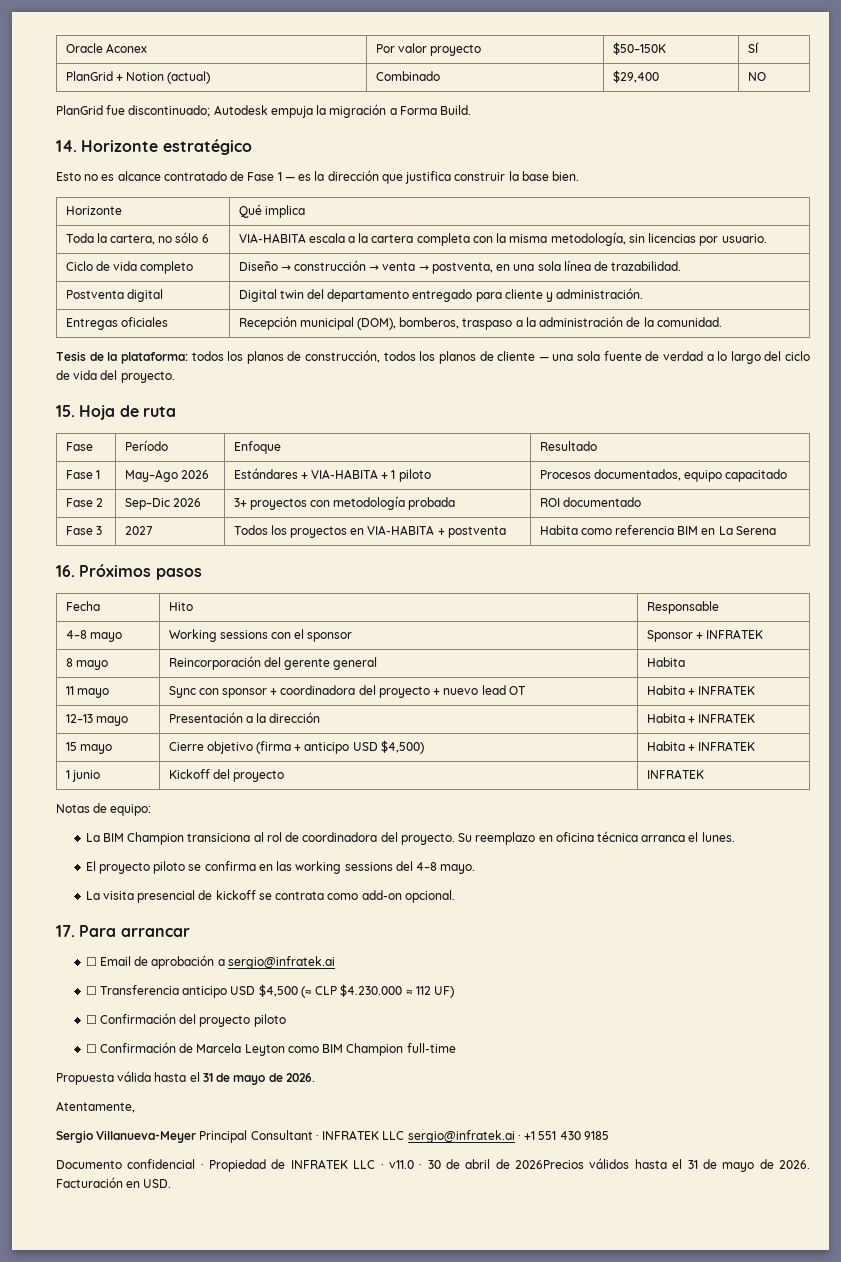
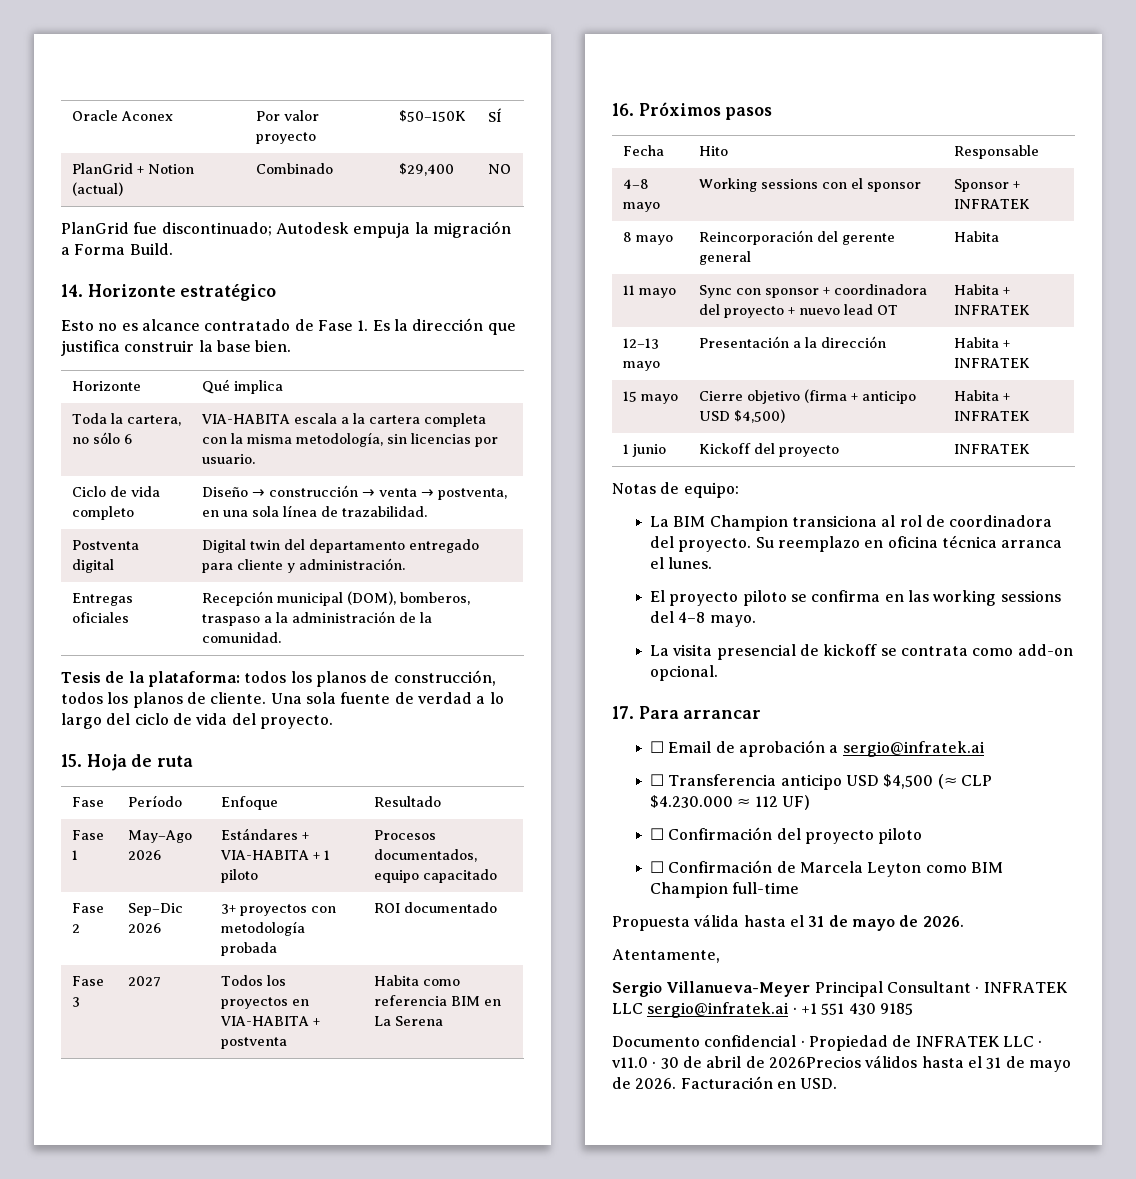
- Esto no es alcance contratado de Fase 1 — es la dirección que justifica construir la base bien.
+ Esto no es alcance contratado de Fase 1. Es la dirección que justifica construir la base bien.
- Tesis de la plataforma: todos los planos de construcción, todos los planos de cliente — una sola fuente de verdad a lo largo del ciclo de vida del proyecto.
+ Tesis de la plataforma: todos los planos de construcción, todos los planos de cliente. Una sola fuente de verdad a lo largo del ciclo de vida del proyecto.

